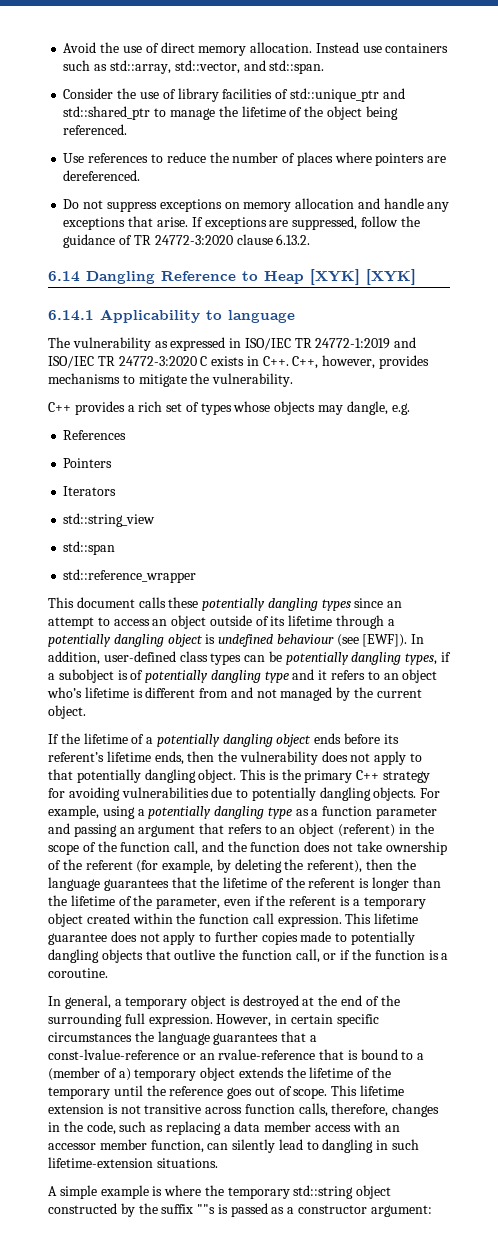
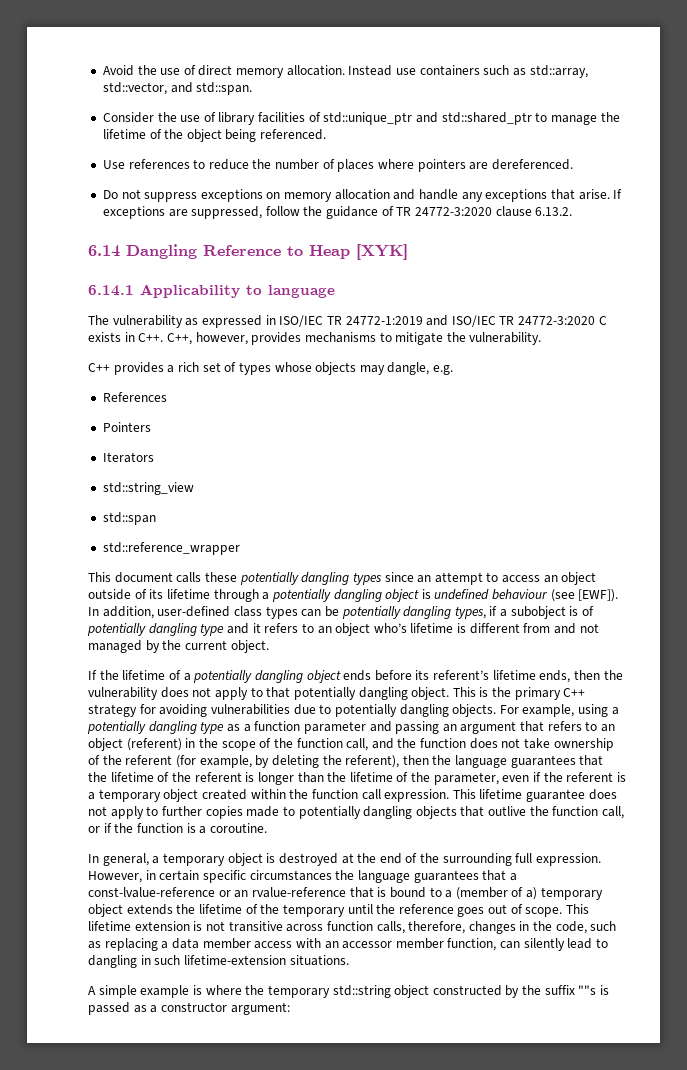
- 6.14 Dangling Reference to Heap [XYK] [XYK]
+ 6.14 Dangling Reference to Heap [XYK]

